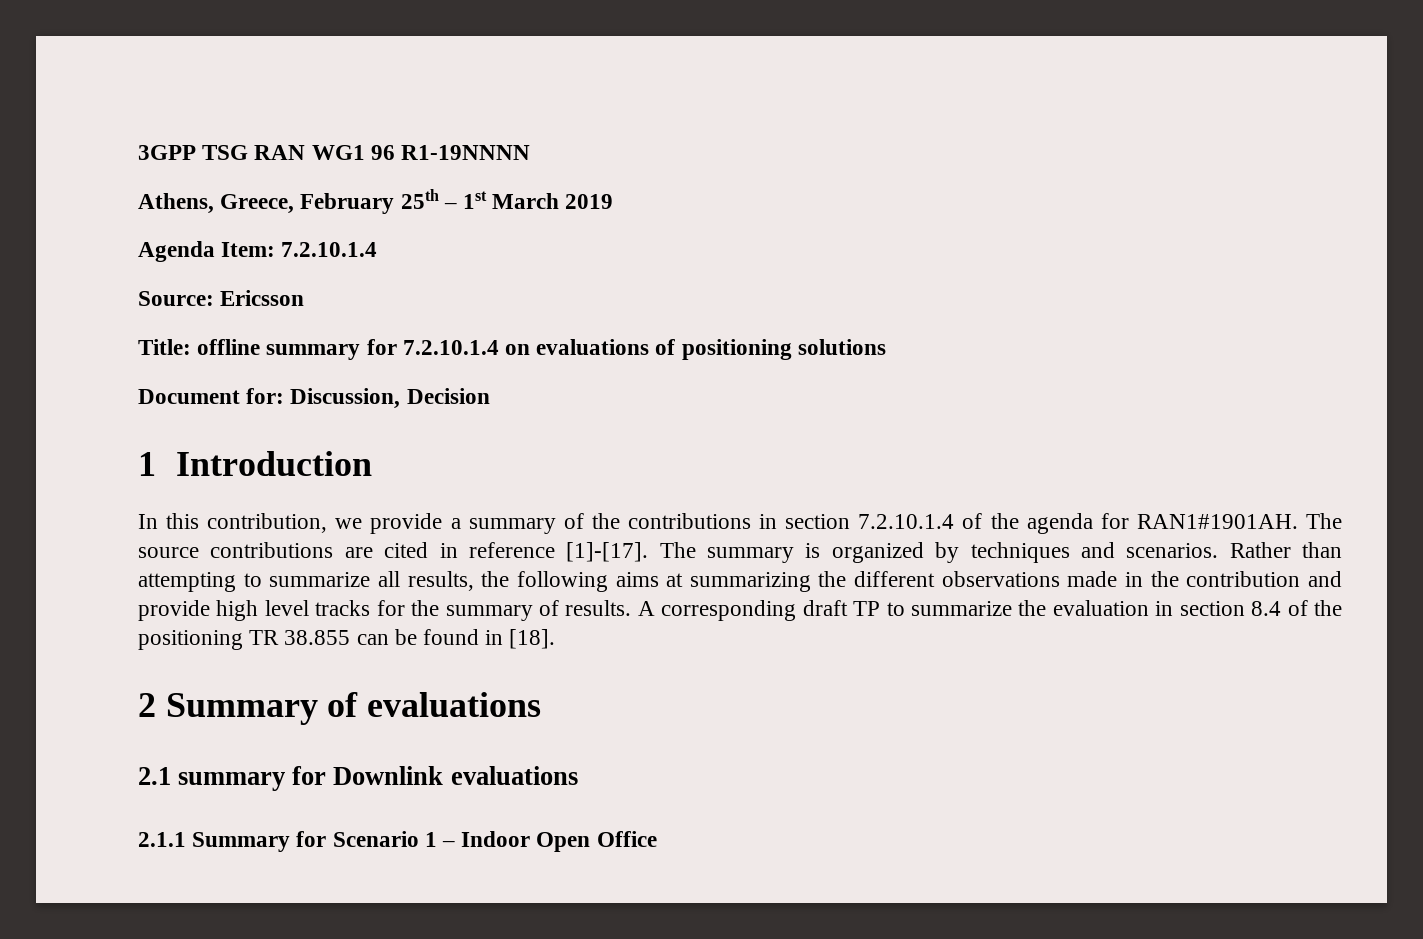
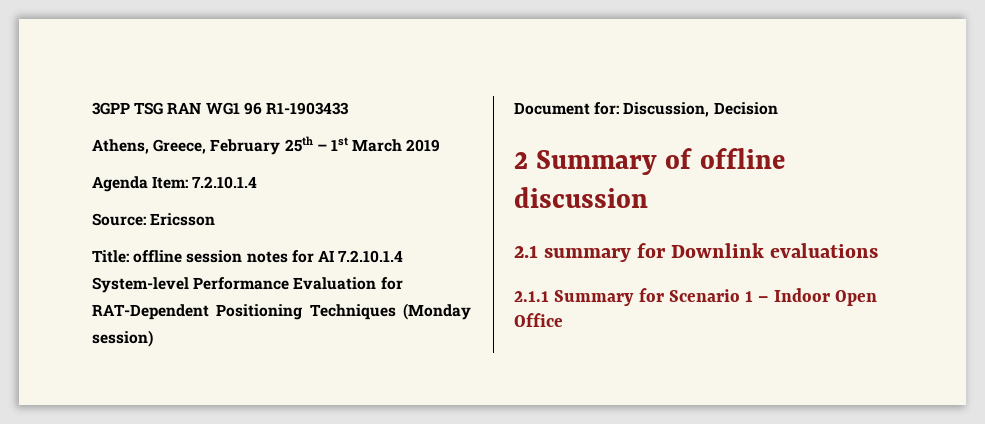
- 3GPP TSG RAN WG1 96 R1-19NNNN
+ 3GPP TSG RAN WG1 96 R1-1903433
- Title: offline summary for 7.2.10.1.4 on evaluations of positioning solutions
+ Title: offline session notes for AI 7.2.10.1.4 System-level Performance Evaluation for RAT-Dependent Positioning Techniques (Monday session)
  Document for: Discussion, Decision
- 1 Introduction
- In this contribution, we provide a summary of the contributions in section 7.2.10.1.4 of the agenda for RAN1#1901AH. The source contributions are cited in reference [1]-[17]. The summary is organized by techniques and scenarios. Rather than attempting to summarize all results, the following aims at summarizing the different observations made in the contribution and provide high level tracks for the summary of results. A corresponding draft TP to summarize the evaluation in section 8.4 of the positioning TR 38.855 can be found in [18].
- 2 Summary of evaluations
+ 2 Summary of offline discussion

